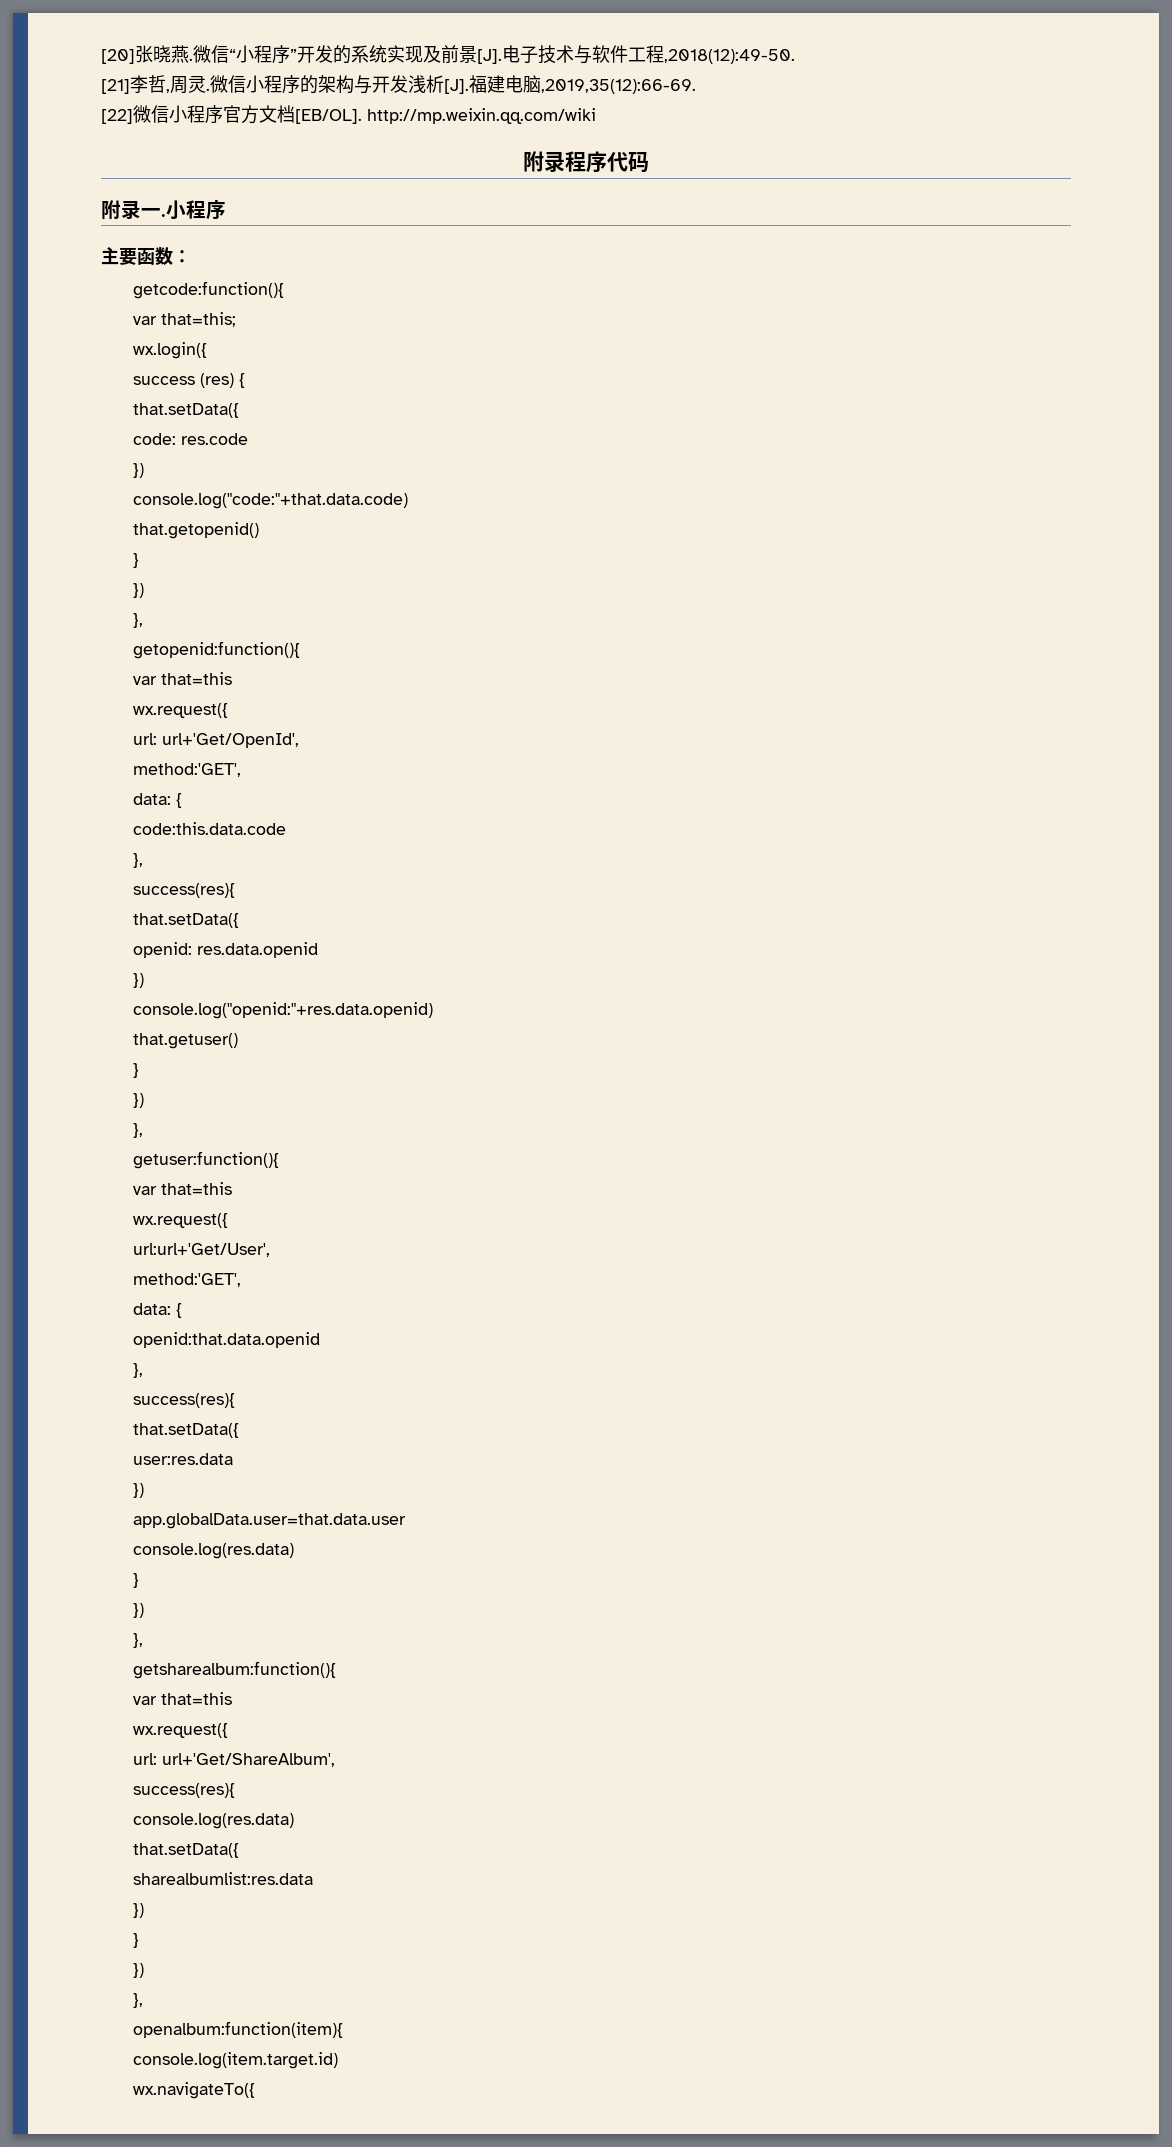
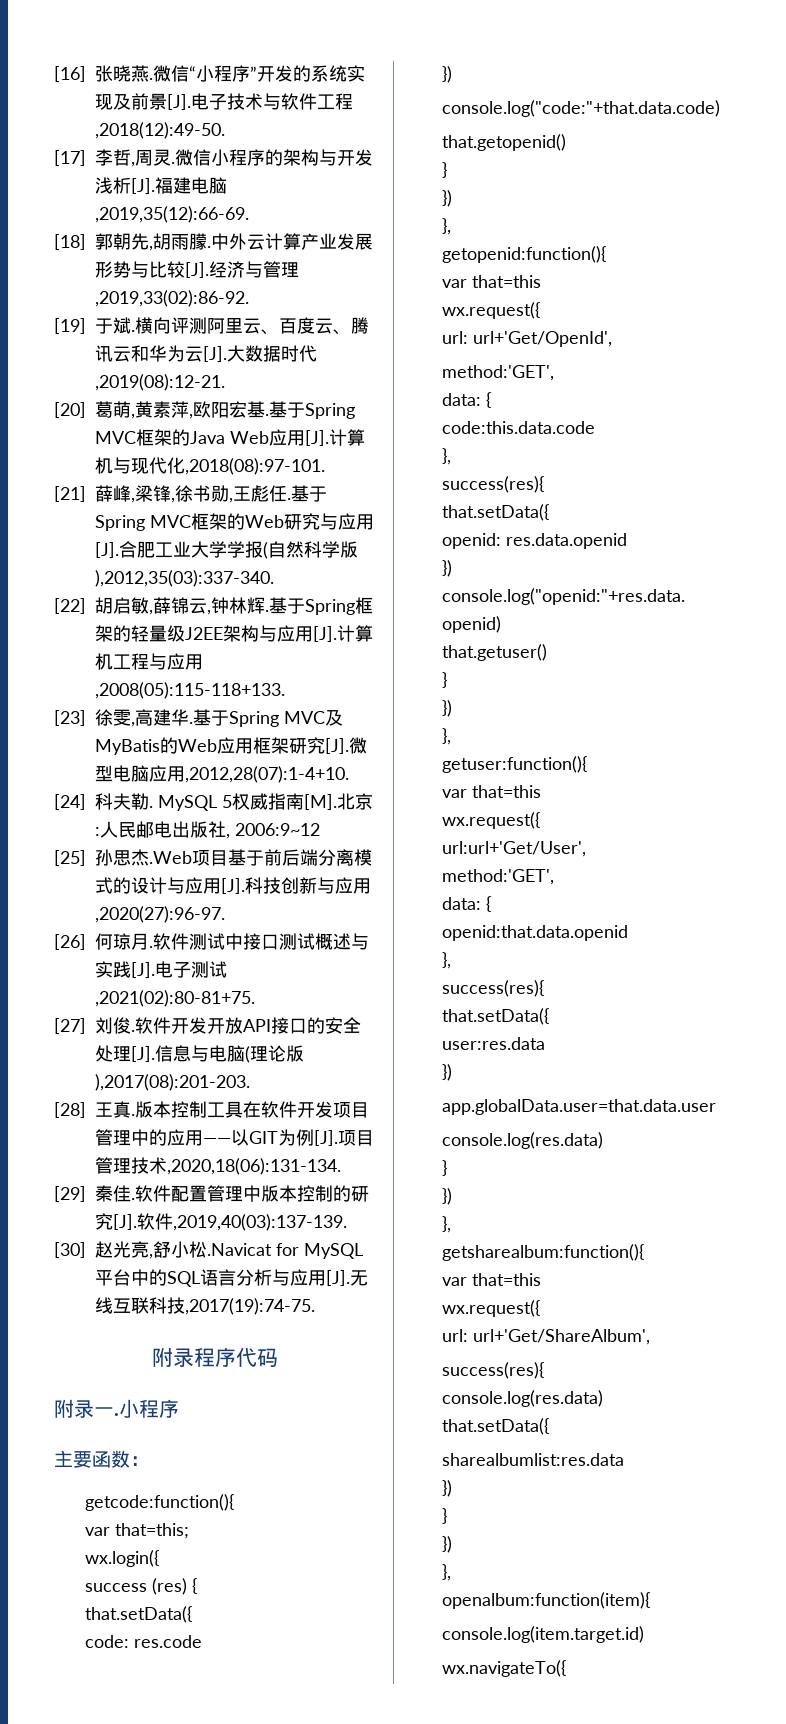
- [20]张晓燕.
+ [16]张晓燕.
- [21]李哲,周灵.
+ [17]李哲,周灵.
- [22]微信小程序官方文档[EB/OL]. http://mp.weixin.qq.com/wiki
+ [18]郭朝先,胡雨朦.中外云计算产业发展形势与比较[J].经济与管理,2019,33(02):86-92.
+ [19]于斌.横向评测阿里云、百度云、腾讯云和华为云[J].大数据时代,2019(08):12-21.
+ [20]葛萌,黄素萍,欧阳宏基.基于Spring MVC框架的Java Web应用[J].计算机与现代化,2018(08):97-101.
+ [21]薛峰,梁锋,徐书勋,王彪任.基于Spring MVC框架的Web研究与应用[J].合肥工业大学学报(自然科学版),2012,35(03):337-340.
+ [22]胡启敏,薛锦云,钟林辉.基于Spring框架的轻量级J2EE架构与应用[J].计算机工程与应用,2008(05):115-118+133.
+ [23]徐雯,高建华.基于Spring MVC及MyBatis的Web应用框架研究[J].微型电脑应用,2012,28(07):1-4+10.
+ [24]科夫勒. MySQL 5权威指南[M].北京:人民邮电出版社, 2006:9~12
+ [25]孙思杰.Web项目基于前后端分离模式的设计与应用[J].科技创新与应用,2020(27):96-97.
+ [26]何琼月.软件测试中接口测试概述与实践[J].电子测试,2021(02):80-81+75.
+ [27]刘俊.软件开发开放API接口的安全处理[J].信息与电脑(理论版),2017(08):201-203.
+ [28]王真.版本控制工具在软件开发项目管理中的应用——以GIT为例[J].项目管理技术,2020,18(06):131-134.
+ [29]秦佳.软件配置管理中版本控制的研究[J].软件,2019,40(03):137-139.
+ [30]赵光亮,舒小松.Navicat for MySQL平台中的SQL语言分析与应用[J].无线互联科技,2017(19):74-75.

